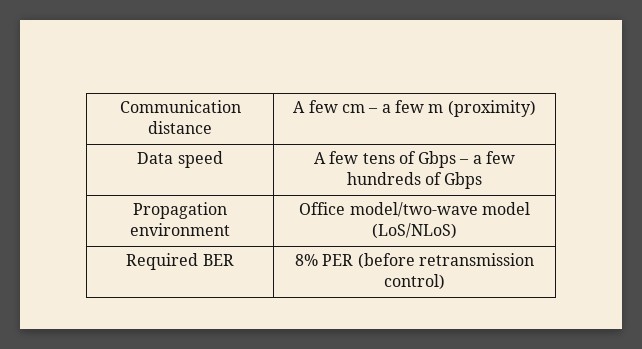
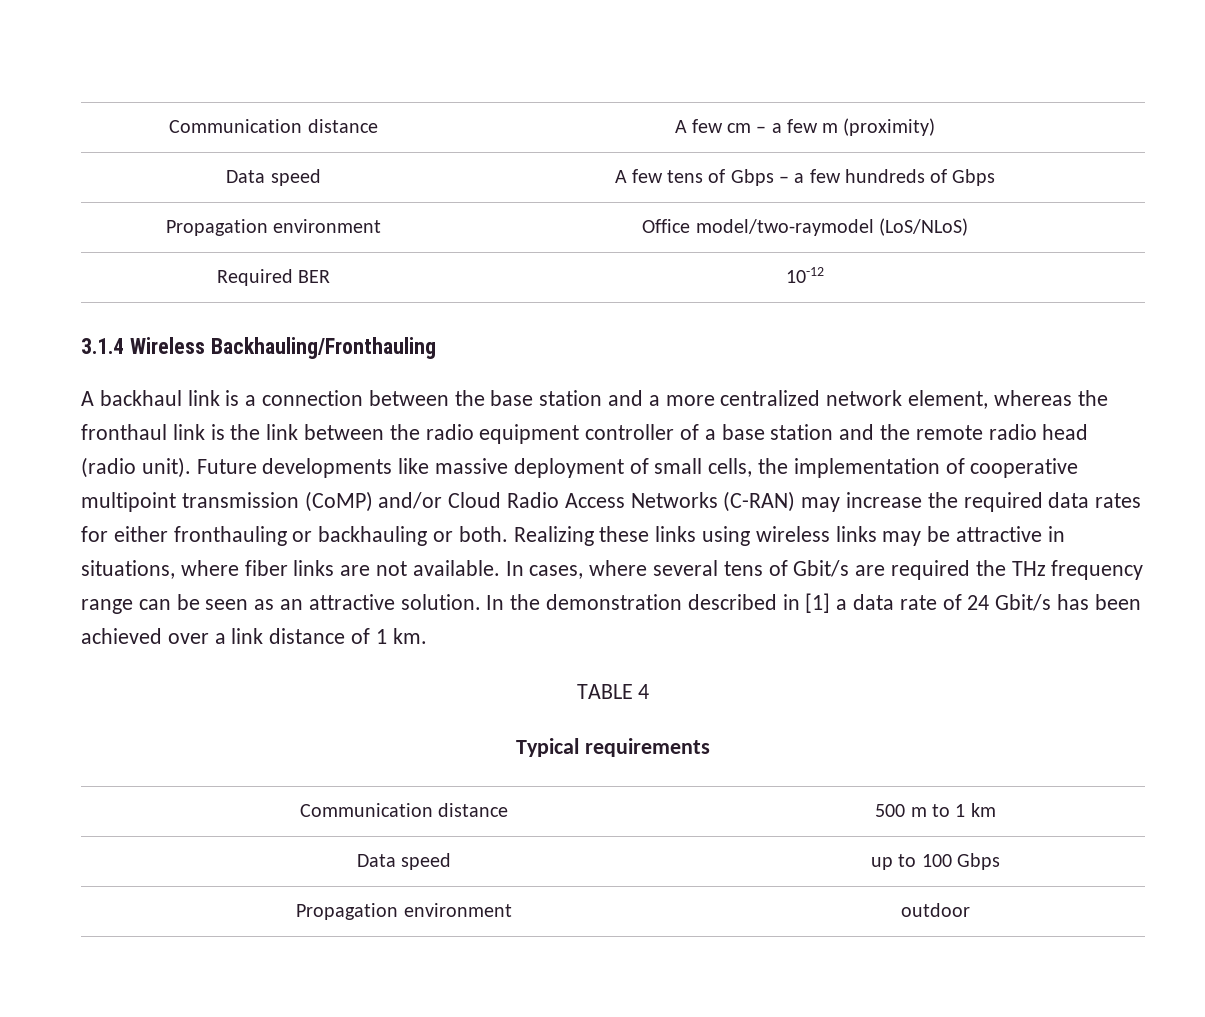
- Propagation environment | Office model/two-wave model (LoS/NLoS)
+ Propagation environment | Office model/two-raymodel (LoS/NLoS)
- Required BER | 8% PER (before retransmission control)
+ Required BER | 10-12
+ 3.1.4 Wireless Backhauling/Fronthauling
+ A backhaul link is a connection between the base station and a more centralized network element, whereas the fronthaul link is the link between the radio equipment controller of a base station and the remote radio head (radio unit). Future developments like massive deployment of small cells, the implementation of cooperative multipoint transmission (CoMP) and/or Cloud Radio Access Networks (C-RAN) may increase the required data rates for either fronthauling or backhauling or both. Realizing these links using wireless links may be attractive in situations, where fiber links are not available. In cases, where several tens of Gbit/s are required the THz frequency range can be seen as an attractive solution. In the demonstration described in [1] a data rate of 24 Gbit/s has been achieved over a link distance of 1 km.
+ TABLE 4
+ Typical requirements
+ Communication distance | 500 m to 1 km
+ Data speed | up to 100 Gbps
+ Propagation environment | outdoor

